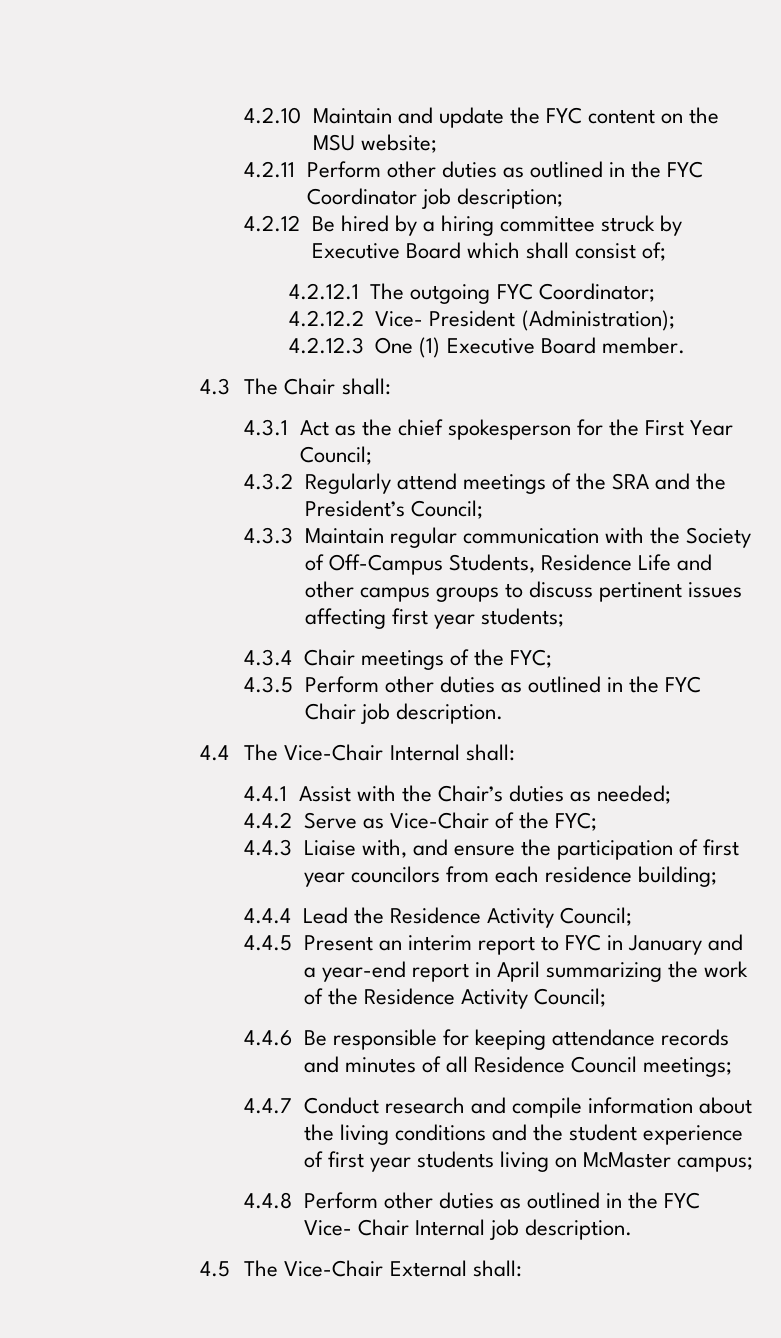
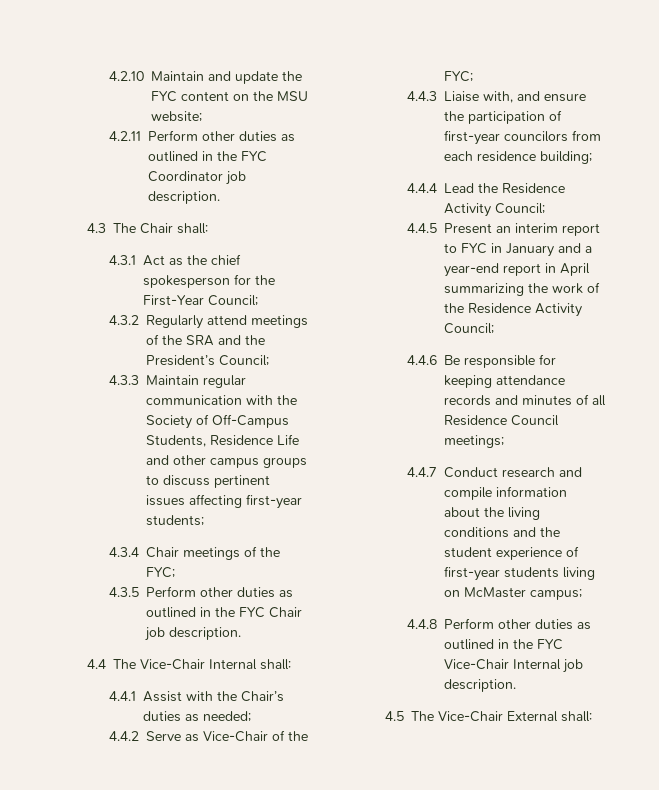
- 4.2.11 Perform other duties as outlined in the FYC Coordinator job description;
- 4.2.12 Be hired by a hiring committee struck by Executive Board which shall consist of;
- 4.2.12.1 The outgoing FYC Coordinator;
- 4.2.12.2 Vice- President (Administration);
- 4.2.12.3 One (1) Executive Board member.
+ 4.2.11 Perform other duties as outlined in the FYC Coordinator job description.
- 4.3.1 Act as the chief spokesperson for the First Year Council;
+ 4.3.1 Act as the chief spokesperson for the First-Year Council;
- 4.3.3 Maintain regular communication with the Society of Off-Campus Students, Residence Life and other campus groups to discuss pertinent issues affecting first year students;
+ 4.3.3 Maintain regular communication with the Society of Off-Campus Students, Residence Life and other campus groups to discuss pertinent issues affecting first-year students;
- 4.4.3 Liaise with, and ensure the participation of first year councilors from each residence building;
+ 4.4.3 Liaise with, and ensure the participation of first-year councilors from each residence building;
- 4.4.7 Conduct research and compile information about the living conditions and the student experience of first year students living on McMaster campus;
+ 4.4.7 Conduct research and compile information about the living conditions and the student experience of first-year students living on McMaster campus;
- 4.4.8 Perform other duties as outlined in the FYC Vice- Chair Internal job description.
+ 4.4.8 Perform other duties as outlined in the FYC Vice-Chair Internal job description.

